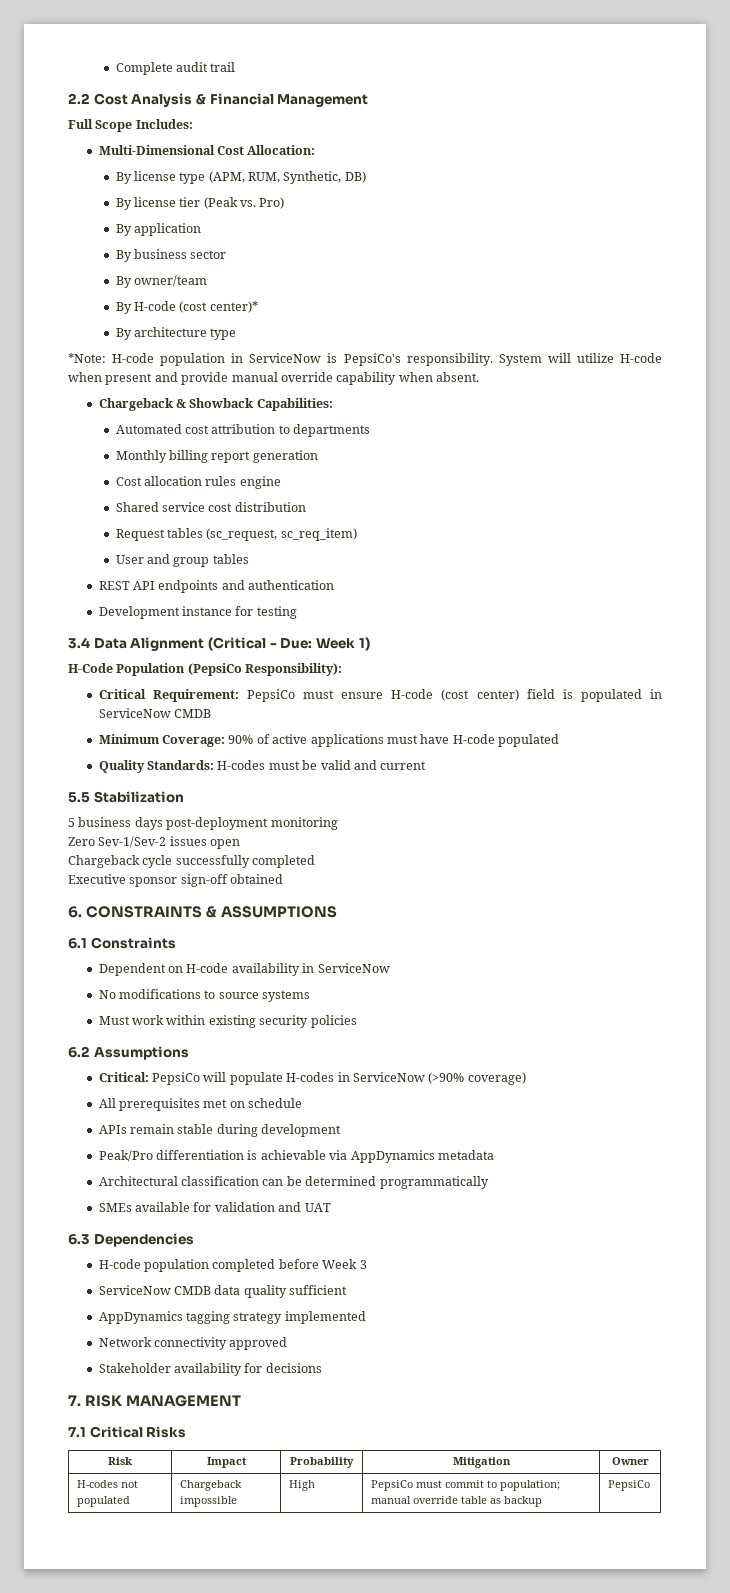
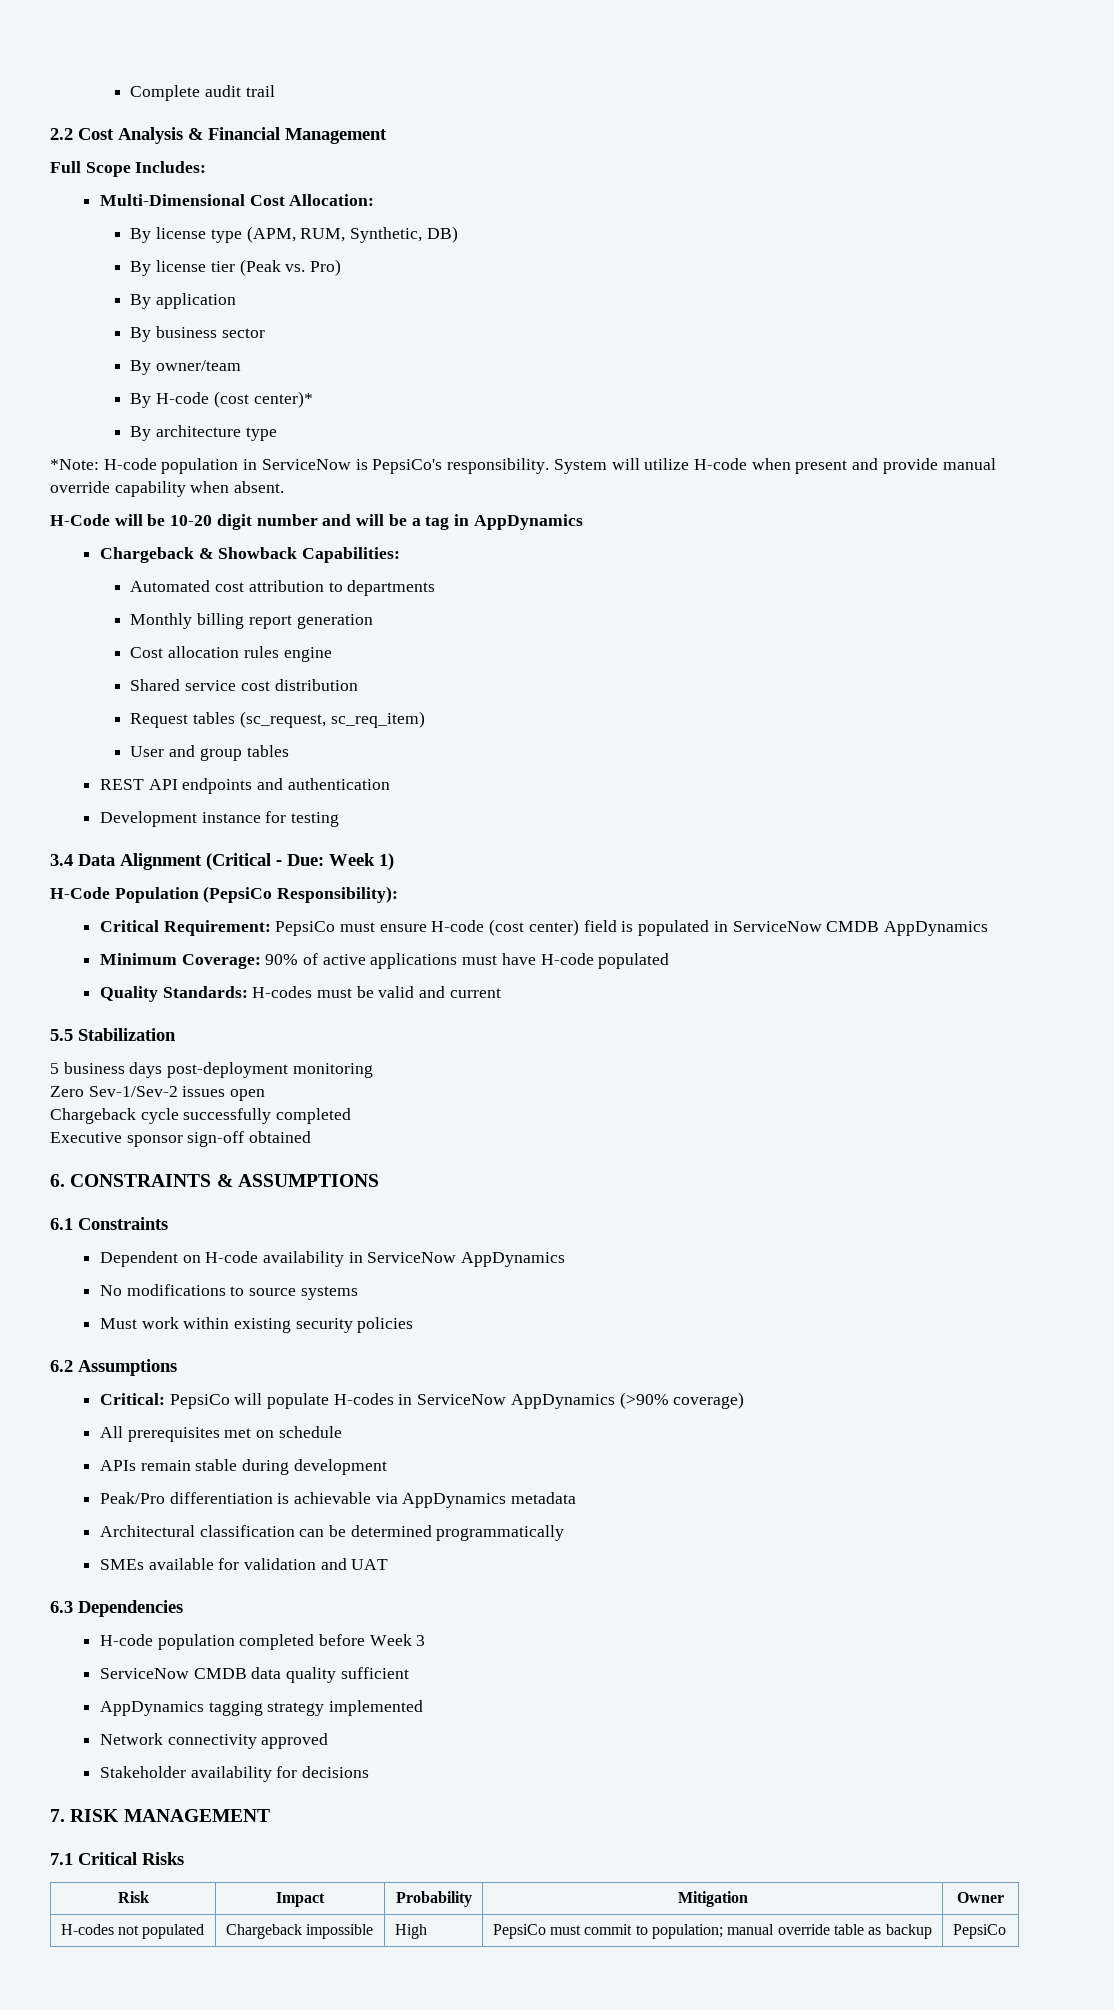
+ H-Code will be 10-20 digit number and will be a tag in AppDynamics
- Critical Requirement: PepsiCo must ensure H-code (cost center) field is populated in ServiceNow CMDB
+ Critical Requirement: PepsiCo must ensure H-code (cost center) field is populated in ServiceNow CMDB AppDynamics
- Dependent on H-code availability in ServiceNow
+ Dependent on H-code availability in ServiceNow AppDynamics
- Critical: PepsiCo will populate H-codes in ServiceNow (>90% coverage)
+ Critical: PepsiCo will populate H-codes in ServiceNow AppDynamics (>90% coverage)

